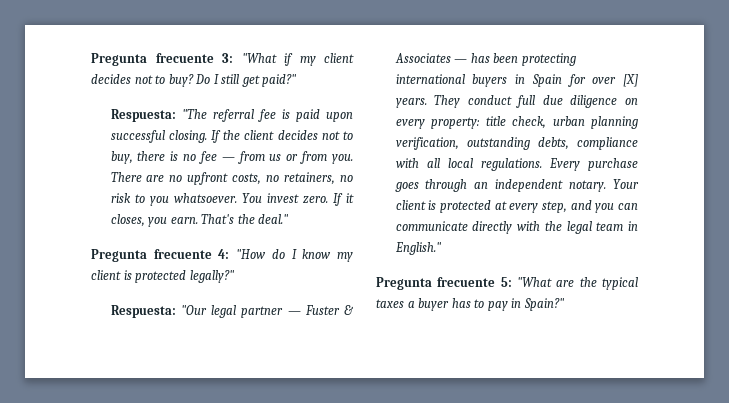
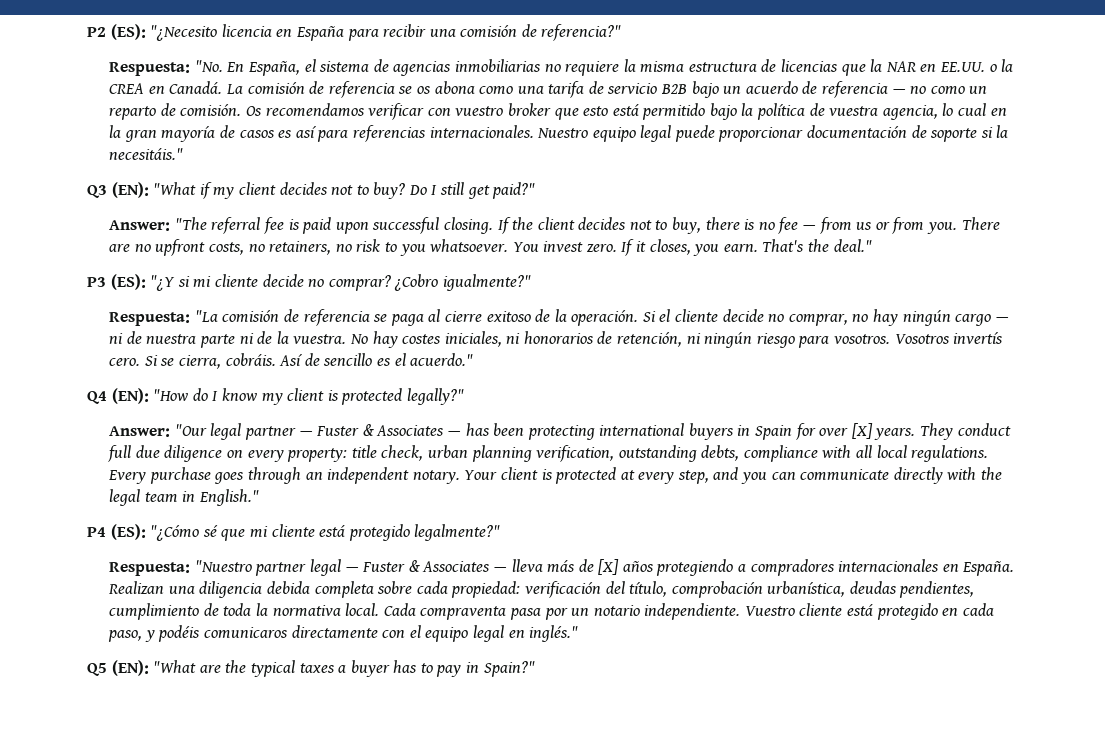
- Pregunta frecuente 3: "What if my client decides not to buy?
+ P2 (ES): "¿Necesito licencia en España para recibir una comisión de referencia?"
+ Respuesta: "No. En España, el sistema de agencias inmobiliarias no requiere la misma estructura de licencias que la NAR en EE.UU. o la CREA en Canadá. La comisión de referencia se os abona como una tarifa de servicio B2B bajo un acuerdo de referencia — no como un reparto de comisión. Os recomendamos verificar con vuestro broker que esto está permitido bajo la política de vuestra agencia, lo cual en la gran mayoría de casos es así para referencias internacionales. Nuestro equipo legal puede proporcionar documentación de soporte si la necesitáis."
+ Q3 (EN): "What if my client decides not to buy?
- Respuesta: "The referral fee is paid upon successful closing.
+ Answer: "The referral fee is paid upon successful closing.
- Pregunta frecuente 4: "How do I know my client is protected legally?"
+ P3 (ES): "¿Y si mi cliente decide no comprar? ¿Cobro igualmente?"
+ Respuesta: "La comisión de referencia se paga al cierre exitoso de la operación. Si el cliente decide no comprar, no hay ningún cargo — ni de nuestra parte ni de la vuestra. No hay costes iniciales, ni honorarios de retención, ni ningún riesgo para vosotros. Vosotros invertís cero. Si se cierra, cobráis. Así de sencillo es el acuerdo."
+ Q4 (EN): "How do I know my client is protected legally?"
- Respuesta: "Our legal partner — Fuster & Associates — has been protecting international buyers in Spain for over [X] years.
+ Answer: "Our legal partner — Fuster & Associates — has been protecting international buyers in Spain for over [X] years.
- Pregunta frecuente 5: "What are the typical taxes a buyer has to pay in Spain?"
+ P4 (ES): "¿Cómo sé que mi cliente está protegido legalmente?"
+ Respuesta: "Nuestro partner legal — Fuster & Associates — lleva más de [X] años protegiendo a compradores internacionales en España. Realizan una diligencia debida completa sobre cada propiedad: verificación del título, comprobación urbanística, deudas pendientes, cumplimiento de toda la normativa local. Cada compraventa pasa por un notario independiente. Vuestro cliente está protegido en cada paso, y podéis comunicaros directamente con el equipo legal en inglés."
+ Q5 (EN): "What are the typical taxes a buyer has to pay in Spain?"

